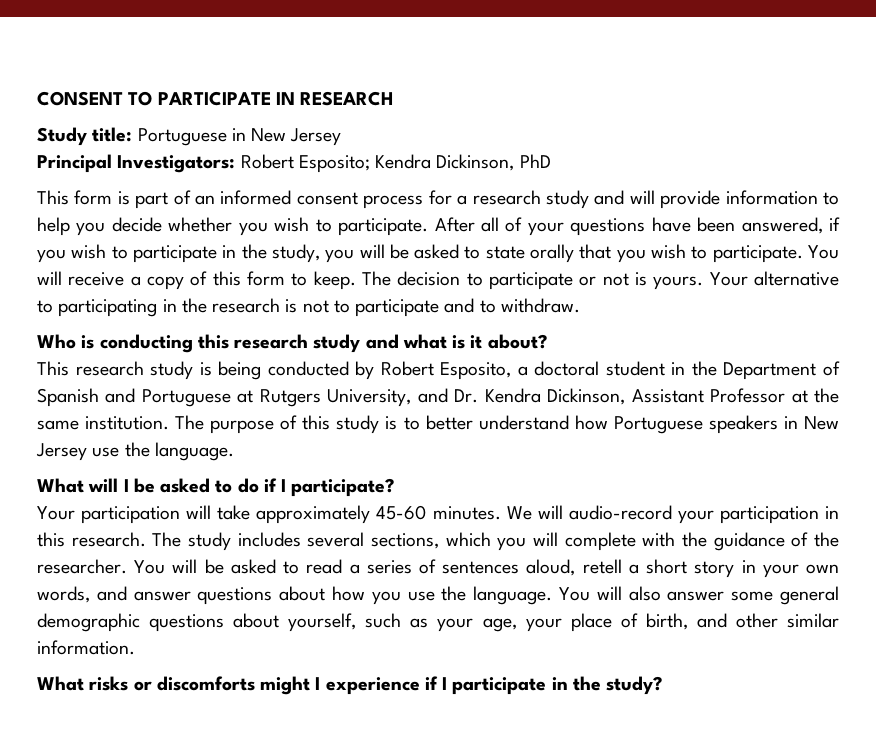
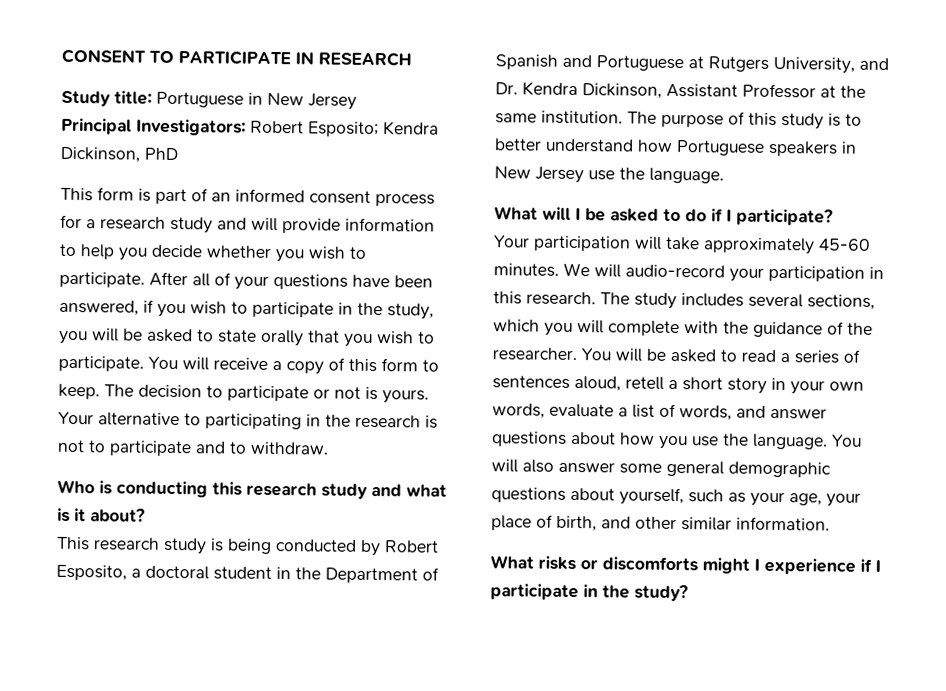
- You will be asked to read a series of sentences aloud, retell a short story in your own words, and answer questions about how you use the language.
+ You will be asked to read a series of sentences aloud, retell a short story in your own words, evaluate a list of words, and answer questions about how you use the language.

